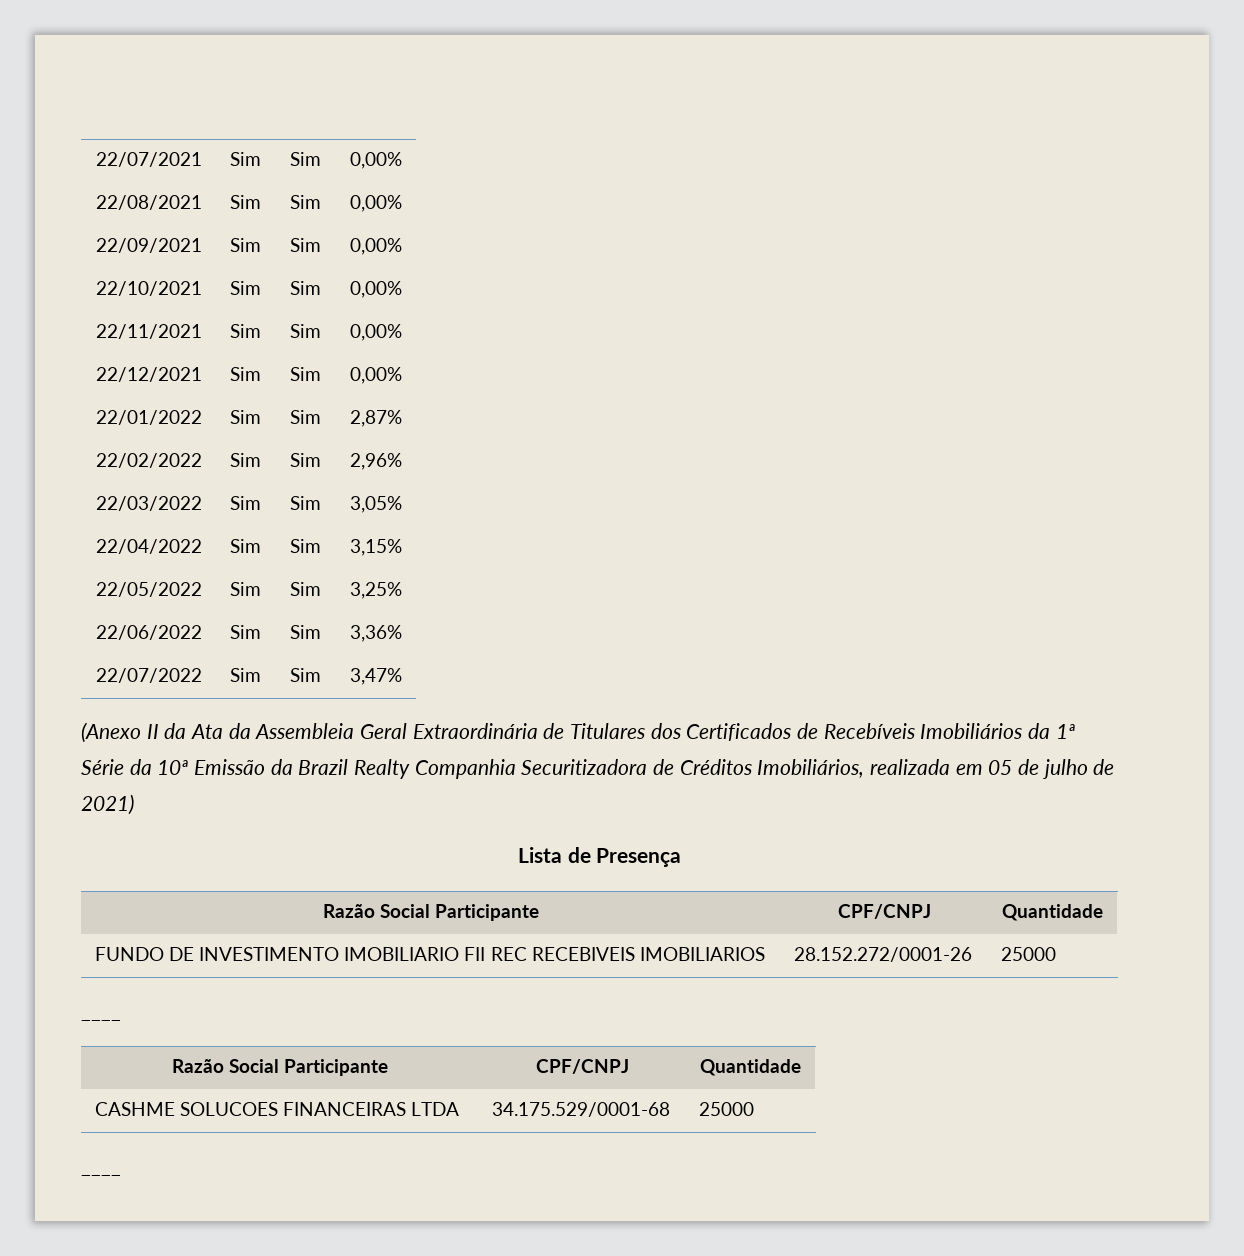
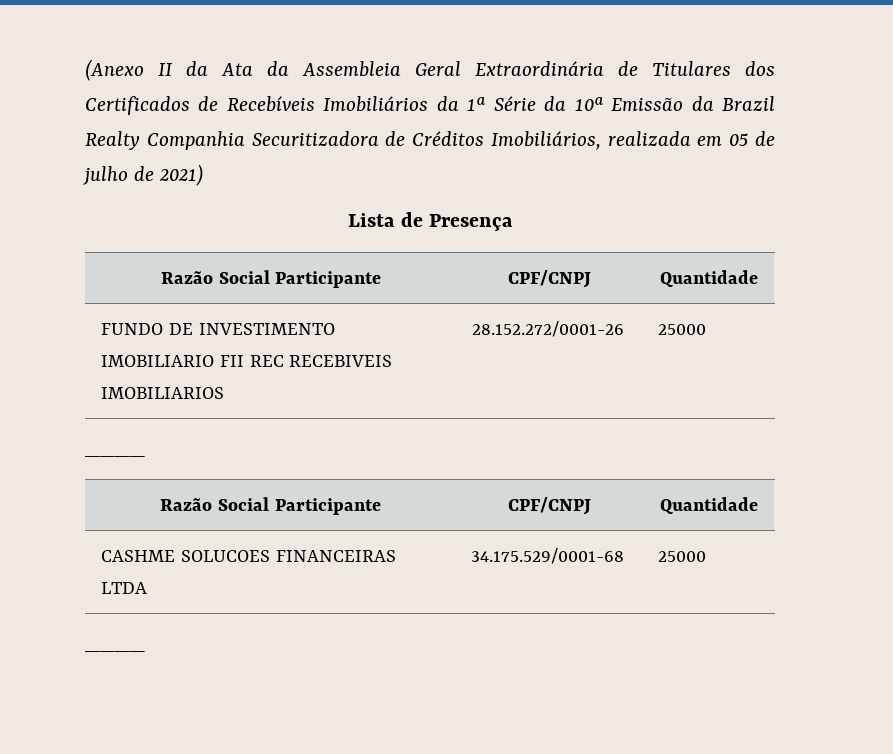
- 22/07/2021 | Sim | Sim | 0,00%
- 22/08/2021 | Sim | Sim | 0,00%
- 22/09/2021 | Sim | Sim | 0,00%
- 22/10/2021 | Sim | Sim | 0,00%
- 22/11/2021 | Sim | Sim | 0,00%
- 22/12/2021 | Sim | Sim | 0,00%
- 22/01/2022 | Sim | Sim | 2,87%
- 22/02/2022 | Sim | Sim | 2,96%
- 22/03/2022 | Sim | Sim | 3,05%
- 22/04/2022 | Sim | Sim | 3,15%
- 22/05/2022 | Sim | Sim | 3,25%
- 22/06/2022 | Sim | Sim | 3,36%
- 22/07/2022 | Sim | Sim | 3,47%

